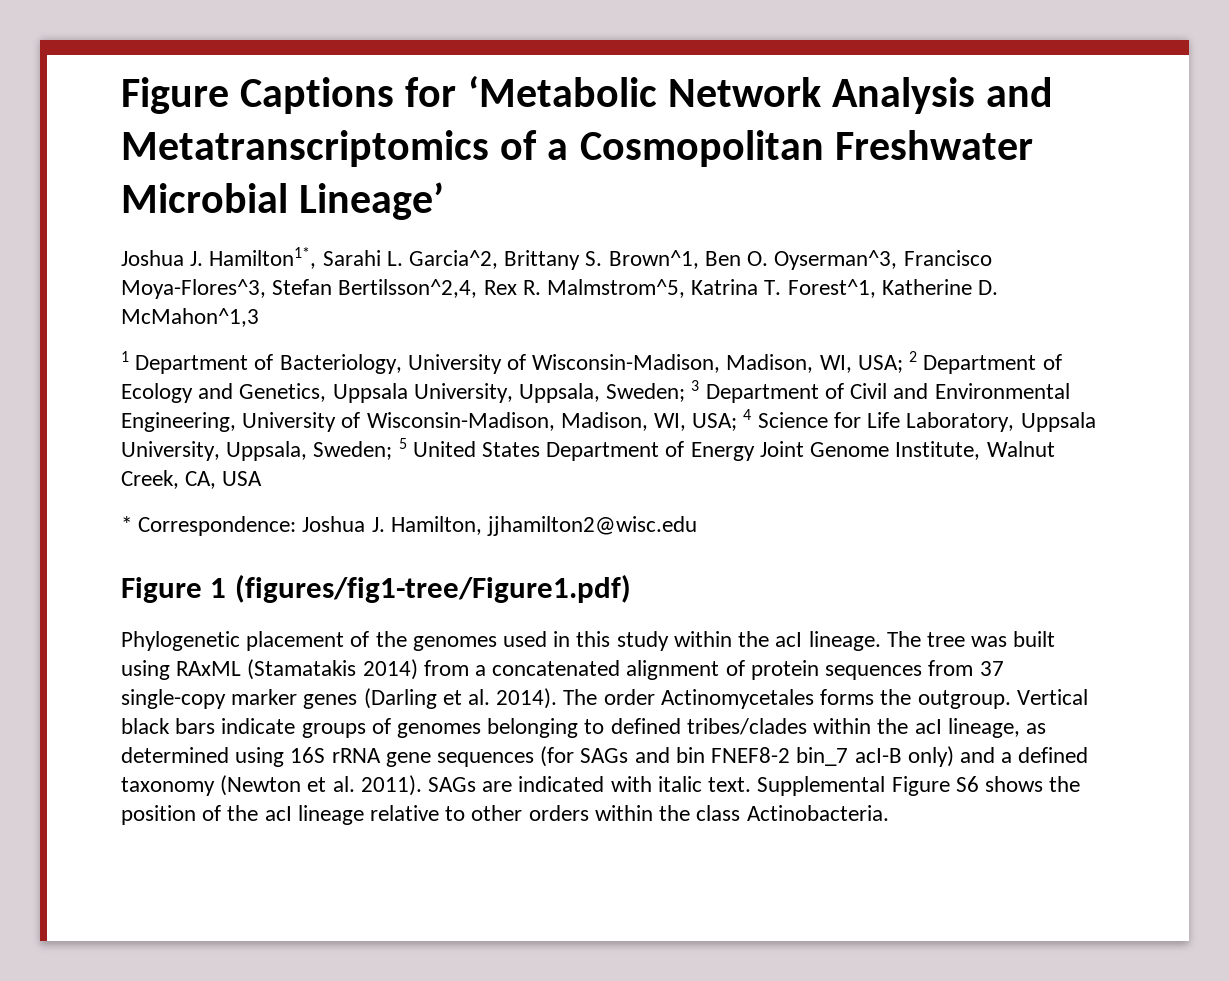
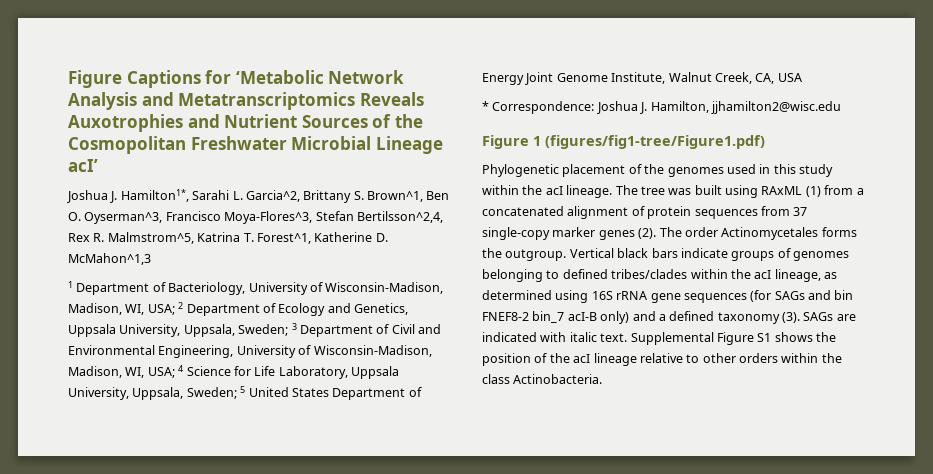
- Figure Captions for ‘Metabolic Network Analysis and Metatranscriptomics of a Cosmopolitan Freshwater Microbial Lineage’
+ Figure Captions for ‘Metabolic Network Analysis and Metatranscriptomics Reveals Auxotrophies and Nutrient Sources of the Cosmopolitan Freshwater Microbial Lineage acI’
- The tree was built using RAxML (Stamatakis 2014) from a concatenated alignment of protein sequences from 37 single-copy marker genes (Darling et al. 2014).
+ The tree was built using RAxML (1) from a concatenated alignment of protein sequences from 37 single-copy marker genes (2).
- Vertical black bars indicate groups of genomes belonging to defined tribes/clades within the acI lineage, as determined using 16S rRNA gene sequences (for SAGs and bin FNEF8-2 bin_7 acI-B only) and a defined taxonomy (Newton et al. 2011).
+ Vertical black bars indicate groups of genomes belonging to defined tribes/clades within the acI lineage, as determined using 16S rRNA gene sequences (for SAGs and bin FNEF8-2 bin_7 acI-B only) and a defined taxonomy (3).
- Supplemental Figure S6 shows the position of the acI lineage relative to other orders within the class Actinobacteria.
+ Supplemental Figure S1 shows the position of the acI lineage relative to other orders within the class Actinobacteria.

